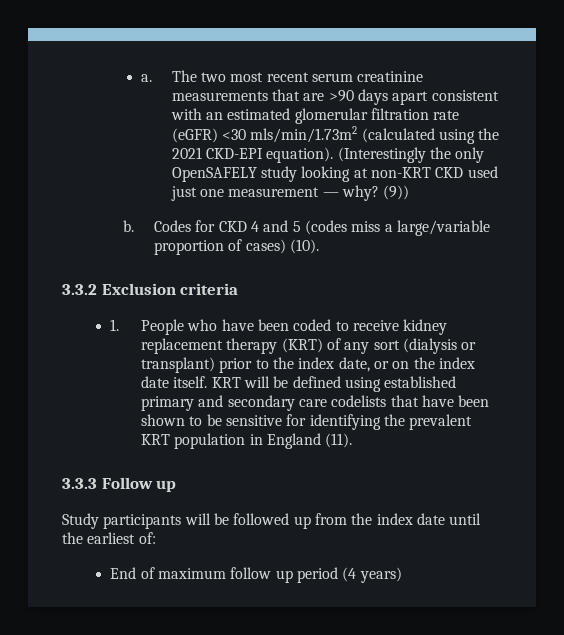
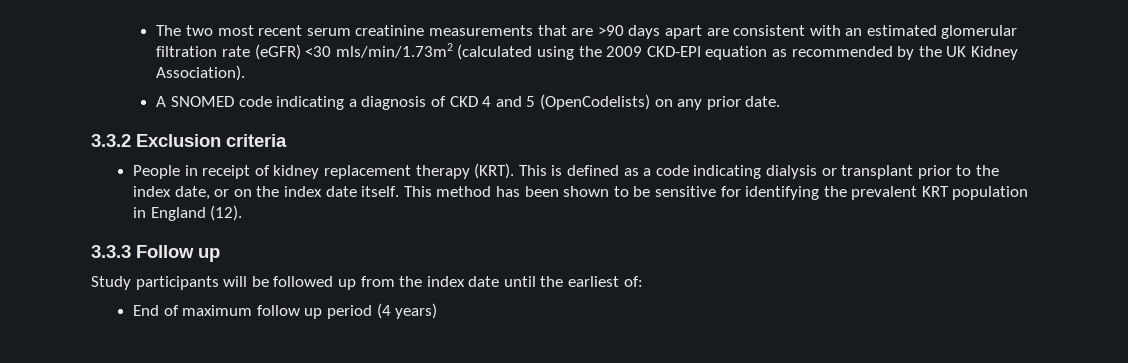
- a. The two most recent serum creatinine measurements that are >90 days apart consistent with an estimated glomerular filtration rate (eGFR) <30 mls/min/1.73m2 (calculated using the 2021 CKD-EPI equation). (Interestingly the only OpenSAFELY study looking at non-KRT CKD used just one measurement — why? (9))
- b. Codes for CKD 4 and 5 (codes miss a large/variable proportion of cases) (10).
+ The two most recent serum creatinine measurements that are >90 days apart are consistent with an estimated glomerular filtration rate (eGFR) <30 mls/min/1.73m2 (calculated using the 2009 CKD-EPI equation as recommended by the UK Kidney Association).
+ A SNOMED code indicating a diagnosis of CKD 4 and 5 (OpenCodelists) on any prior date.
  3.3.2 Exclusion criteria
- 1. People who have been coded to receive kidney replacement therapy (KRT) of any sort (dialysis or transplant) prior to the index date, or on the index date itself.
+ People in receipt of kidney replacement therapy (KRT). This is defined as a code indicating dialysis or transplant prior to the index date, or on the index date itself.
- KRT will be defined using established primary and secondary care codelists that have been shown to be sensitive for identifying the prevalent KRT population in England (11).
+ This method has been shown to be sensitive for identifying the prevalent KRT population in England (12).

